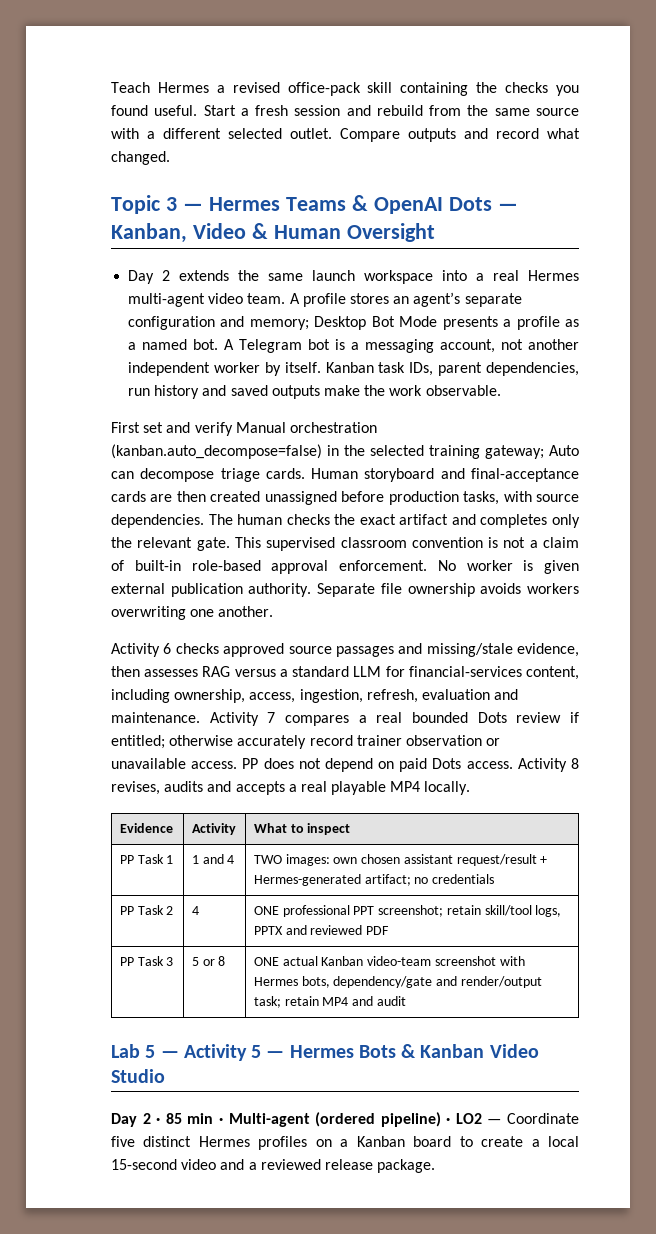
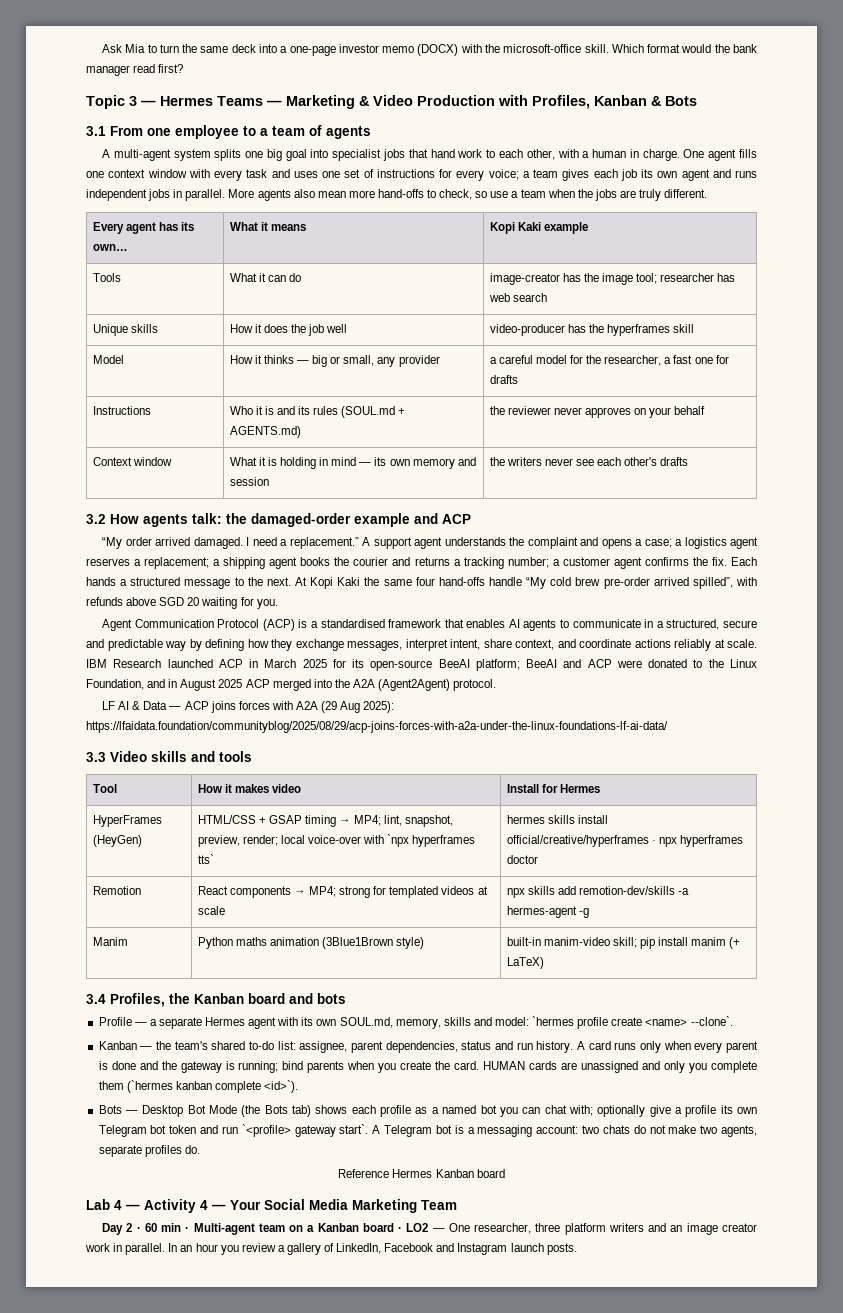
- Teach Hermes a revised office-pack skill containing the checks you found useful. Start a fresh session and rebuild from the same source with a different selected outlet. Compare outputs and record what changed.
+ Ask Mia to turn the same deck into a one-page investor memo (DOCX) with the microsoft-office skill. Which format would the bank manager read first?
- Topic 3 — Hermes Teams & OpenAI Dots — Kanban, Video & Human Oversight
- Day 2 extends the same launch workspace into a real Hermes multi-agent video team. A profile stores an agent’s separate configuration and memory; Desktop Bot Mode presents a profile as a named bot.
+ Topic 3 — Hermes Teams — Marketing & Video Production with Profiles, Kanban & Bots
+ 3.1 From one employee to a team of agents
+ A multi-agent system splits one big goal into specialist jobs that hand work to each other, with a human in charge. One agent fills one context window with every task and uses one set of instructions for every voice; a team gives each job its own agent and runs independent jobs in parallel. More agents also mean more hand-offs to check, so use a team when the jobs are truly different.
+ Every agent has its own… | What it means | Kopi Kaki example
+ Tools | What it can do | image-creator has the image tool; researcher has web search
+ Unique skills | How it does the job well | video-producer has the hyperframes skill
+ Model | How it thinks — big or small, any provider | a careful model for the researcher, a fast one for drafts
+ Instructions | Who it is and its rules (SOUL.md + AGENTS.md) | the reviewer never approves on your behalf
+ Context window | What it is holding in mind — its own memory and session | the writers never see each other's drafts
+ 3.2 How agents talk: the damaged-order example and ACP
+ “My order arrived damaged. I need a replacement.” A support agent understands the complaint and opens a case; a logistics agent reserves a replacement; a shipping agent books the courier and returns a tracking number; a customer agent confirms the fix. Each hands a structured message to the next. At Kopi Kaki the same four hand-offs handle “My cold brew pre-order arrived spilled”, with refunds above SGD 20 waiting for you.
+ Agent Communication Protocol (ACP) is a standardised framework that enables AI agents to communicate in a structured, secure and predictable way by defining how they exchange messages, interpret intent, share context, and coordinate actions reliably at scale. IBM Research launched ACP in March 2025 for its open-source BeeAI platform; BeeAI and ACP were donated to the Linux Foundation, and in August 2025 ACP merged into the A2A (Agent2Agent) protocol.
+ LF AI & Data — ACP joins forces with A2A (29 Aug 2025): https://lfaidata.foundation/communityblog/2025/08/29/acp-joins-forces-with-a2a-under-the-linux-foundations-lf-ai-data/
+ 3.3 Video skills and tools
+ Tool | How it makes video | Install for Hermes
+ HyperFrames (HeyGen) | HTML/CSS + GSAP timing → MP4; lint, snapshot, preview, render; local voice-over with `npx hyperframes tts` | hermes skills install official/creative/hyperframes · npx hyperframes doctor
+ Remotion | React components → MP4; strong for templated videos at scale | npx skills add remotion-dev/skills -a hermes-agent -g
+ Manim | Python maths animation (3Blue1Brown style) | built-in manim-video skill; pip install manim (+ LaTeX)
+ 3.4 Profiles, the Kanban board and bots
+ Profile — a separate Hermes agent with its own SOUL.md, memory, skills and model: `hermes profile create <name> --clone`.
+ Kanban — the team's shared to-do list: assignee, parent dependencies, status and run history. A card runs only when every parent is done and the gateway is running; bind parents when you create the card. HUMAN cards are unassigned and only you complete them (`hermes kanban complete <id>`).
+ Bots — Desktop Bot Mode (the Bots tab) shows each profile as a named bot you can chat with; optionally give a profile its own Telegram bot token and run `<profile> gateway start`.
- A Telegram bot is a messaging account, not another independent worker by itself. Kanban task IDs, parent dependencies, run history and saved outputs make the work observable.
- First set and verify Manual orchestration (kanban.auto_decompose=false) in the selected training gateway; Auto can decompose triage cards. Human storyboard and final-acceptance cards are then created unassigned before production tasks, with source dependencies. The human checks the exact artifact and completes only the relevant gate. This supervised classroom convention is not a claim of built-in role-based approval enforcement. No worker is given external publication authority. Separate file ownership avoids workers overwriting one another.
- Activity 6 checks approved source passages and missing/stale evidence, then assesses RAG versus a standard LLM for financial-services content, including ownership, access, ingestion, refresh, evaluation and maintenance. Activity 7 compares a real bounded Dots review if entitled; otherwise accurately record trainer observation or unavailable access. PP does not depend on paid Dots access. Activity 8 revises, audits and accepts a real playable MP4 locally.
- Evidence | Activity | What to inspect
- PP Task 1 | 1 and 4 | TWO images: own chosen assistant request/result + Hermes-generated artifact; no credentials
- PP Task 2 | 4 | ONE professional PPT screenshot; retain skill/tool logs, PPTX and reviewed PDF
- PP Task 3 | 5 or 8 | ONE actual Kanban video-team screenshot with Hermes bots, dependency/gate and render/output task; retain MP4 and audit
+ A Telegram bot is a messaging account: two chats do not make two agents, separate profiles do.
+ Reference Hermes Kanban board
- Lab 5 — Activity 5 — Hermes Bots & Kanban Video Studio
+ Lab 4 — Activity 4 — Your Social Media Marketing Team
- Day 2 · 85 min · Multi-agent (ordered pipeline) · LO2 — Coordinate five distinct Hermes profiles on a Kanban board to create a local 15-second video and a reviewed release package.
+ Day 2 · 60 min · Multi-agent team on a Kanban board · LO2 — One researcher, three platform writers and an image creator work in parallel. In an hour you review a gallery of LinkedIn, Facebook and Instagram launch posts.

